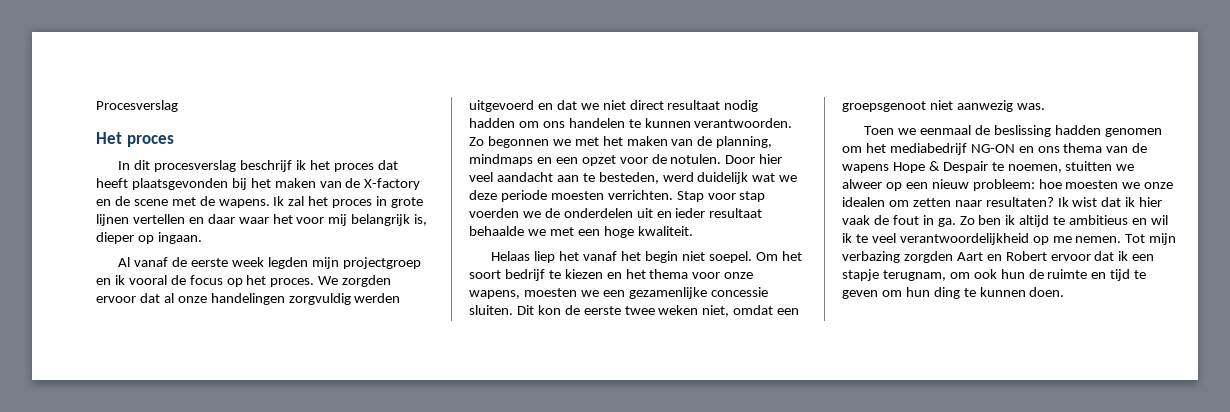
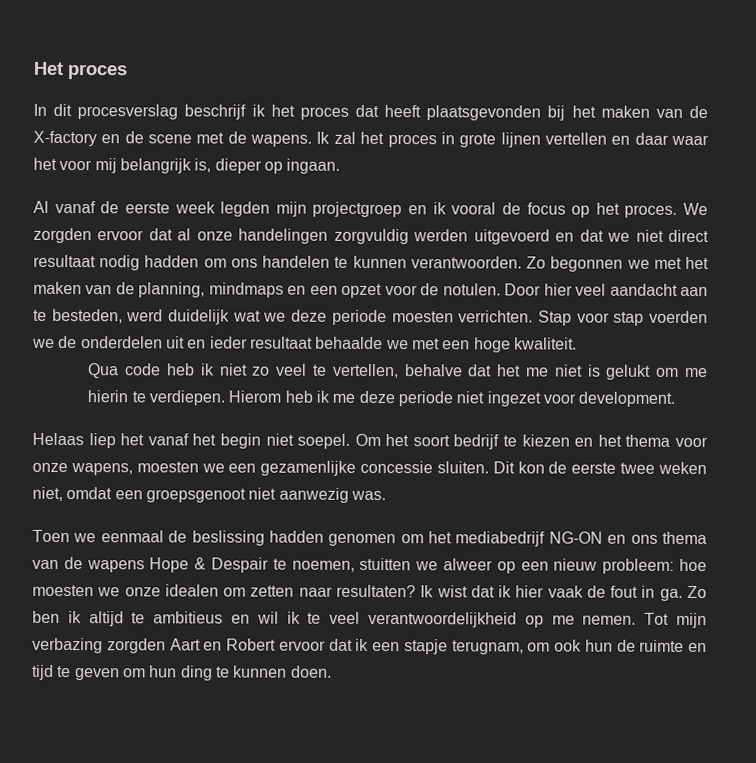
- Procesverslag
+ Qua code heb ik niet zo veel te vertellen, behalve dat het me niet is gelukt om me hierin te verdiepen. Hierom heb ik me deze periode niet ingezet voor development.

